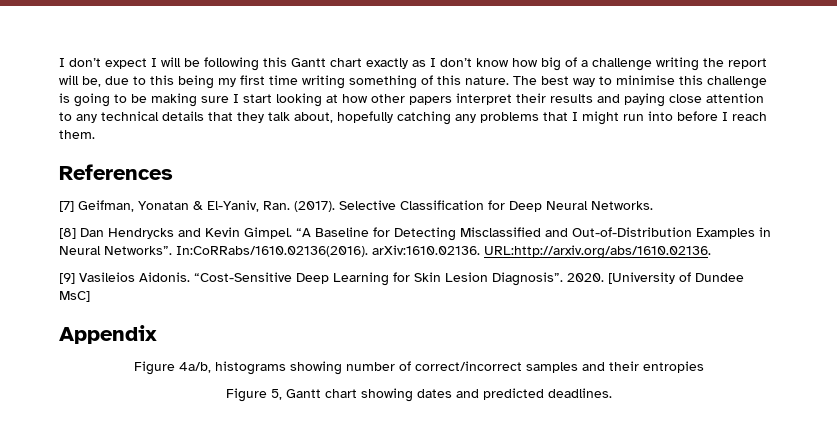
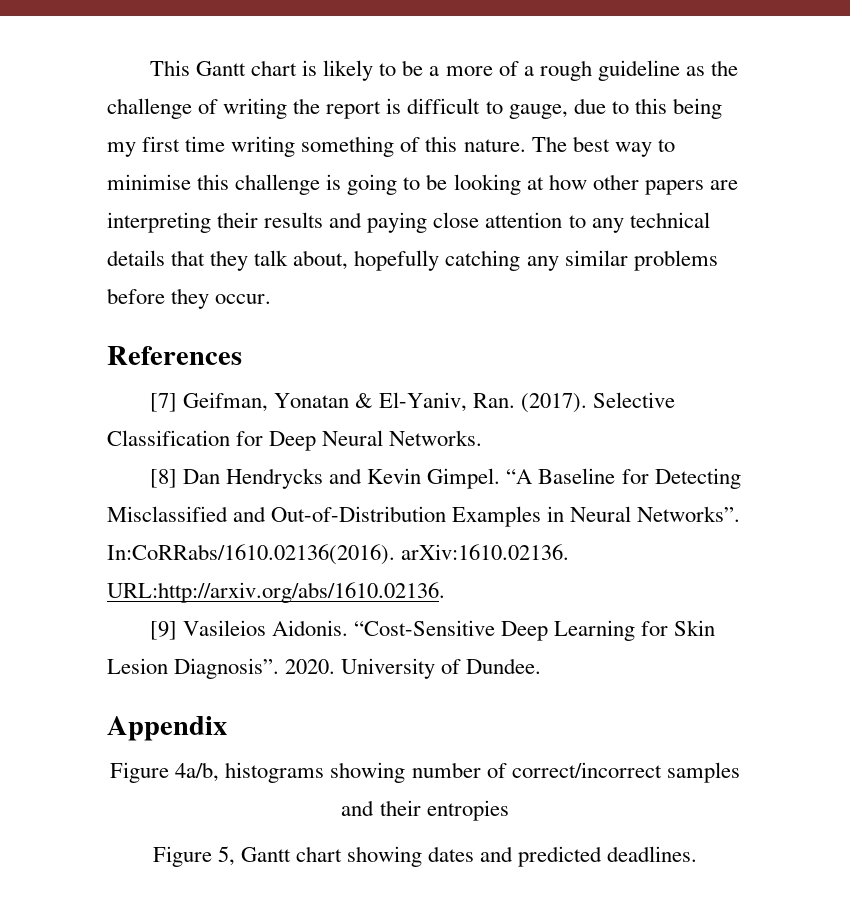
- I don’t expect I will be following this Gantt chart exactly as I don’t know how big of a challenge writing the report will be, due to this being my first time writing something of this nature.
+ This Gantt chart is likely to be a more of a rough guideline as the challenge of writing the report is difficult to gauge, due to this being my first time writing something of this nature.
- The best way to minimise this challenge is going to be making sure I start looking at how other papers interpret their results and paying close attention to any technical details that they talk about, hopefully catching any problems that I might run into before I reach them.
+ The best way to minimise this challenge is going to be looking at how other papers are interpreting their results and paying close attention to any technical details that they talk about, hopefully catching any similar problems before they occur.
- [University of Dundee MsC]
+ University of Dundee.

